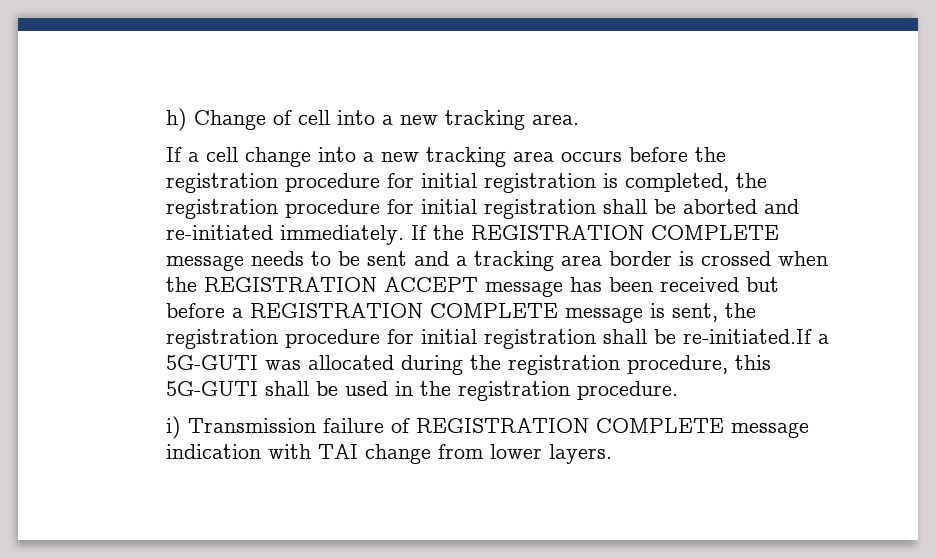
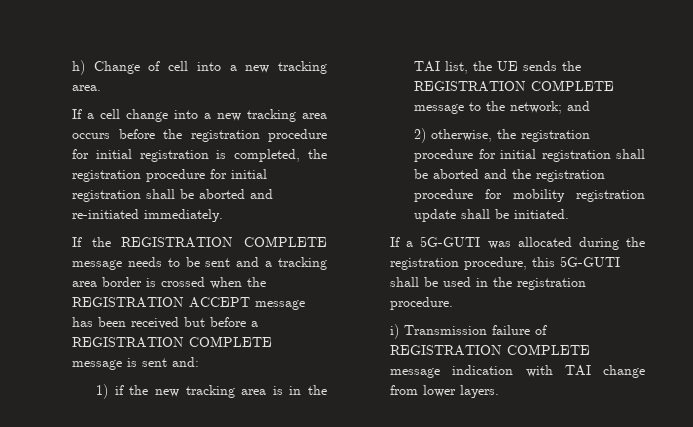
- If a cell change into a new tracking area occurs before the registration procedure for initial registration is completed, the registration procedure for initial registration shall be aborted and re-initiated immediately. If the REGISTRATION COMPLETE message needs to be sent and a tracking area border is crossed when the REGISTRATION ACCEPT message has been received but before a REGISTRATION COMPLETE message is sent, the registration procedure for initial registration shall be re-initiated.If a 5G-GUTI was allocated during the registration procedure, this 5G-GUTI shall be used in the registration procedure.
+ If a cell change into a new tracking area occurs before the registration procedure for initial registration is completed, the registration procedure for initial registration shall be aborted and re-initiated immediately.
+ If the REGISTRATION COMPLETE message needs to be sent and a tracking area border is crossed when the REGISTRATION ACCEPT message has been received but before a REGISTRATION COMPLETE message is sent and:
+ 1) if the new tracking area is in the TAI list, the UE sends the REGISTRATION COMPLETE message to the network; and
+ 2) otherwise, the registration procedure for initial registration shall be aborted and the registration procedure for mobility registration update shall be initiated.
+ If a 5G-GUTI was allocated during the registration procedure, this 5G-GUTI shall be used in the registration procedure.

